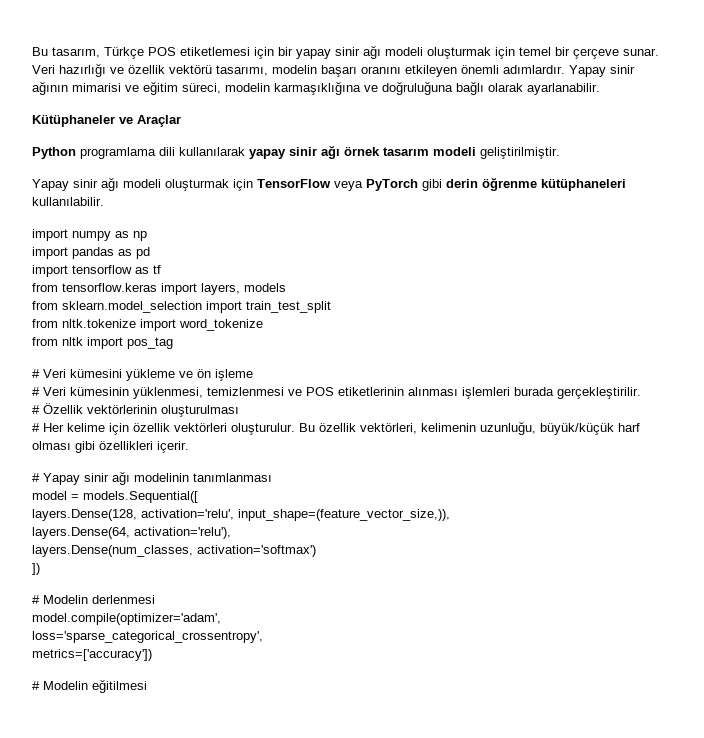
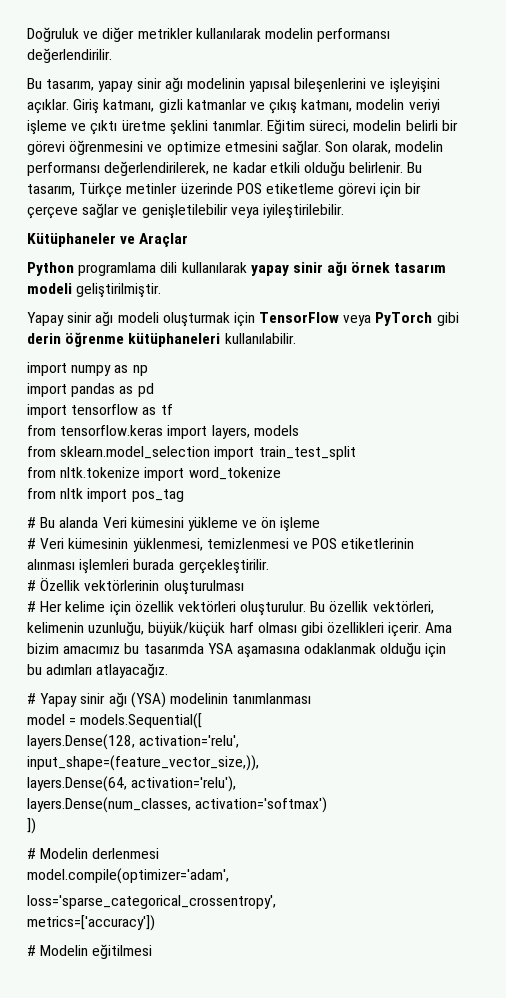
- Bu tasarım, Türkçe POS etiketlemesi için bir yapay sinir ağı modeli oluşturmak için temel bir çerçeve sunar. Veri hazırlığı ve özellik vektörü tasarımı, modelin başarı oranını etkileyen önemli adımlardır. Yapay sinir ağının mimarisi ve eğitim süreci, modelin karmaşıklığına ve doğruluğuna bağlı olarak ayarlanabilir.
+ Doğruluk ve diğer metrikler kullanılarak modelin performansı değerlendirilir.
+ Bu tasarım, yapay sinir ağı modelinin yapısal bileşenlerini ve işleyişini açıklar. Giriş katmanı, gizli katmanlar ve çıkış katmanı, modelin veriyi işleme ve çıktı üretme şeklini tanımlar. Eğitim süreci, modelin belirli bir görevi öğrenmesini ve optimize etmesini sağlar. Son olarak, modelin performansı değerlendirilerek, ne kadar etkili olduğu belirlenir. Bu tasarım, Türkçe metinler üzerinde POS etiketleme görevi için bir çerçeve sağlar ve genişletilebilir veya iyileştirilebilir.
- # Veri kümesini yükleme ve ön işleme
+ # Bu alanda Veri kümesini yükleme ve ön işleme
+ Ama bizim amacımız bu tasarımda YSA aşamasına odaklanmak olduğu için bu adımları atlayacağız.
- # Yapay sinir ağı modelinin tanımlanması
+ # Yapay sinir ağı (YSA) modelinin tanımlanması

